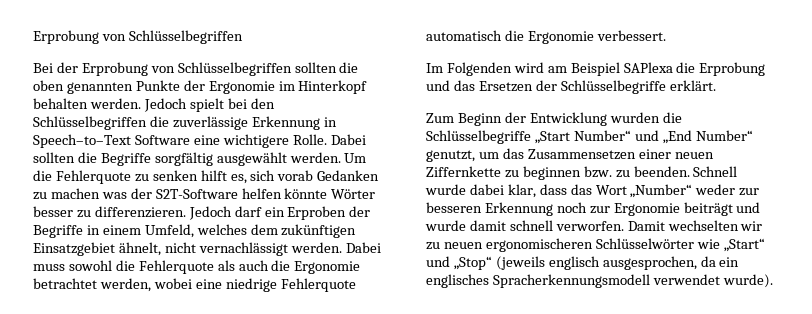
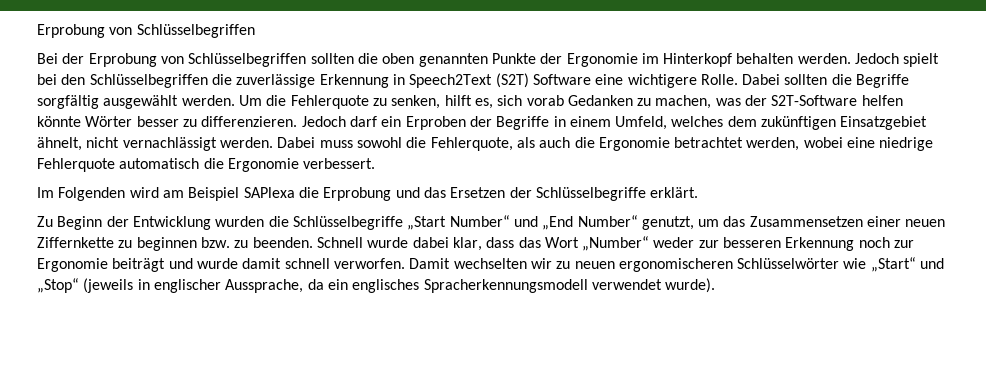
- Jedoch spielt bei den Schlüsselbegriffen die zuverlässige Erkennung in Speech–to–Text Software eine wichtigere Rolle.
+ Jedoch spielt bei den Schlüsselbegriffen die zuverlässige Erkennung in Speech2Text (S2T) Software eine wichtigere Rolle.
- Um die Fehlerquote zu senken hilft es, sich vorab Gedanken zu machen was der S2T-Software helfen könnte Wörter besser zu differenzieren.
+ Um die Fehlerquote zu senken, hilft es, sich vorab Gedanken zu machen, was der S2T-Software helfen könnte Wörter besser zu differenzieren.
- Dabei muss sowohl die Fehlerquote als auch die Ergonomie betrachtet werden, wobei eine niedrige Fehlerquote automatisch die Ergonomie verbessert.
+ Dabei muss sowohl die Fehlerquote, als auch die Ergonomie betrachtet werden, wobei eine niedrige Fehlerquote automatisch die Ergonomie verbessert.
- Zum Beginn der Entwicklung wurden die Schlüsselbegriffe „Start Number“ und „End Number“ genutzt, um das Zusammensetzen einer neuen Ziffernkette zu beginnen bzw. zu beenden.
+ Zu Beginn der Entwicklung wurden die Schlüsselbegriffe „Start Number“ und „End Number“ genutzt, um das Zusammensetzen einer neuen Ziffernkette zu beginnen bzw. zu beenden.
- Damit wechselten wir zu neuen ergonomischeren Schlüsselwörter wie „Start“ und „Stop“ (jeweils englisch ausgesprochen, da ein englisches Spracherkennungsmodell verwendet wurde).
+ Damit wechselten wir zu neuen ergonomischeren Schlüsselwörter wie „Start“ und „Stop“ (jeweils in englischer Aussprache, da ein englisches Spracherkennungsmodell verwendet wurde).

